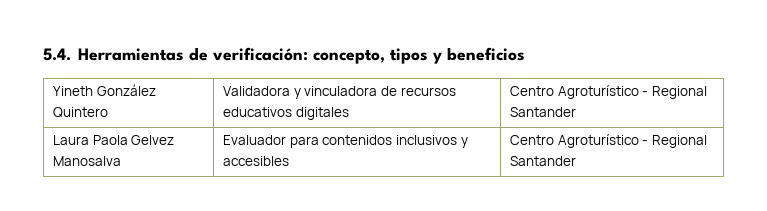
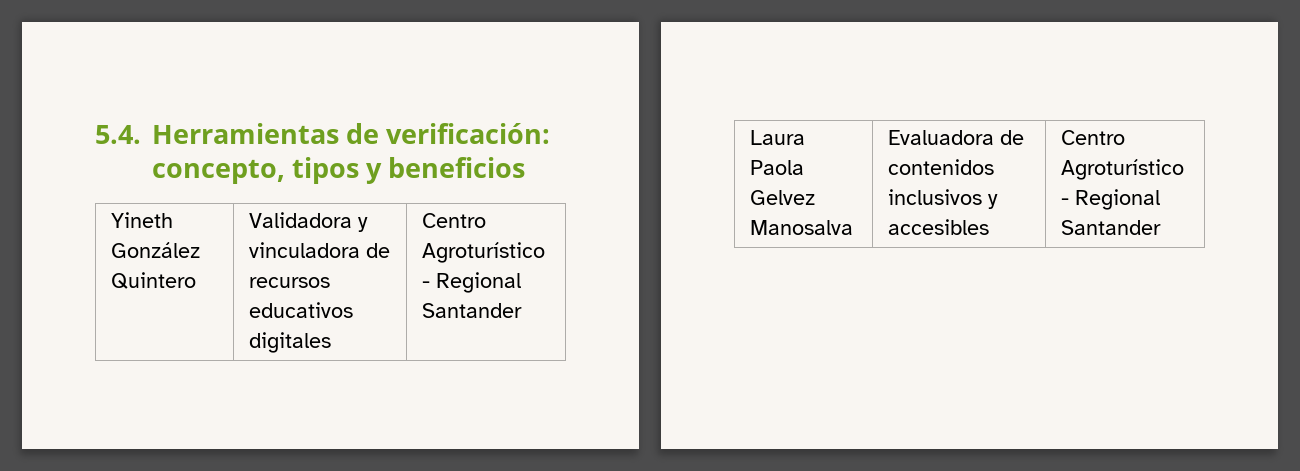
- Laura Paola Gelvez Manosalva | Evaluador para contenidos inclusivos y accesibles | Centro Agroturístico - Regional Santander
+ Laura Paola Gelvez Manosalva | Evaluadora de contenidos inclusivos y accesibles | Centro Agroturístico - Regional Santander

